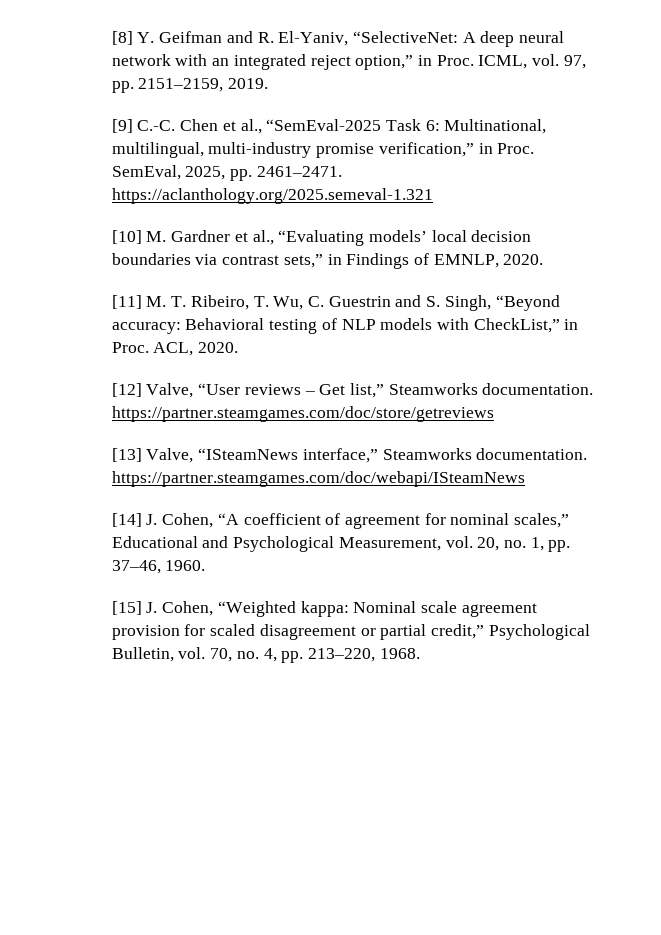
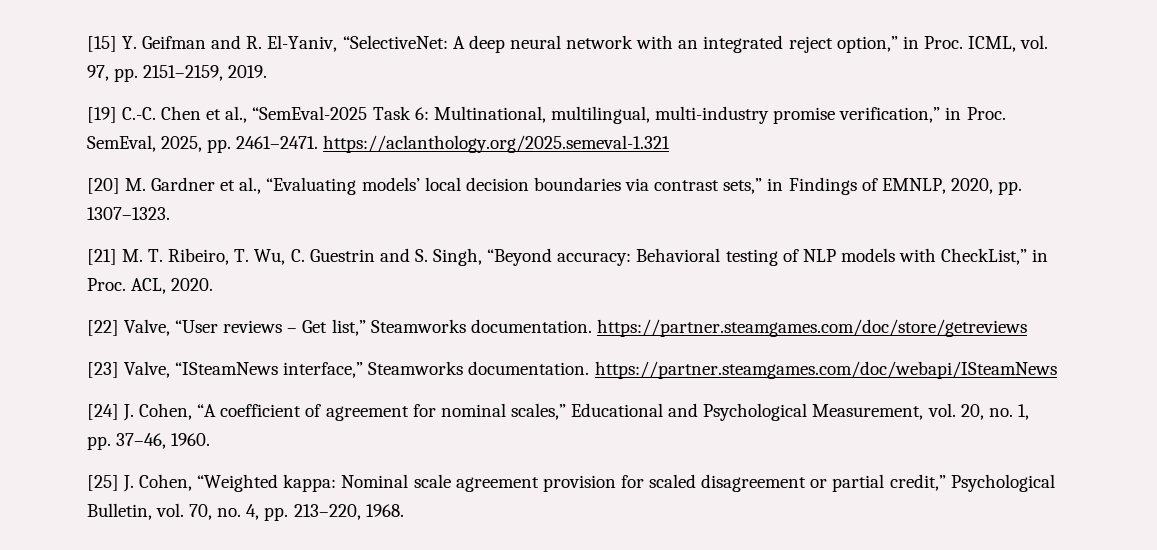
- [8] Y. Geifman and R. El-Yaniv, “SelectiveNet: A deep neural network with an integrated reject option,” in Proc.
+ [15] Y. Geifman and R. El-Yaniv, “SelectiveNet: A deep neural network with an integrated reject option,” in Proc.
- [9] C.-C. Chen et al., “SemEval-2025 Task 6: Multinational, multilingual, multi-industry promise verification,” in Proc.
+ [19] C.-C. Chen et al., “SemEval-2025 Task 6: Multinational, multilingual, multi-industry promise verification,” in Proc.
- [10] M. Gardner et al., “Evaluating models’ local decision boundaries via contrast sets,” in Findings of EMNLP, 2020.
- [11] M. T. Ribeiro, T. Wu, C. Guestrin and S. Singh, “Beyond accuracy: Behavioral testing of NLP models with CheckList,” in Proc.
+ [20] M. Gardner et al., “Evaluating models’ local decision boundaries via contrast sets,” in Findings of EMNLP, 2020, pp. 1307–1323.
+ [21] M. T. Ribeiro, T. Wu, C. Guestrin and S. Singh, “Beyond accuracy: Behavioral testing of NLP models with CheckList,” in Proc.
- [12] Valve, “User reviews – Get list,” Steamworks documentation. https://partner.steamgames.com/doc/store/getreviews
+ [22] Valve, “User reviews – Get list,” Steamworks documentation. https://partner.steamgames.com/doc/store/getreviews
- [13] Valve, “ISteamNews interface,” Steamworks documentation. https://partner.steamgames.com/doc/webapi/ISteamNews
+ [23] Valve, “ISteamNews interface,” Steamworks documentation. https://partner.steamgames.com/doc/webapi/ISteamNews
- [14] J. Cohen, “A coefficient of agreement for nominal scales,” Educational and Psychological Measurement, vol. 20, no. 1, pp. 37–46, 1960.
+ [24] J. Cohen, “A coefficient of agreement for nominal scales,” Educational and Psychological Measurement, vol. 20, no. 1, pp. 37–46, 1960.
- [15] J. Cohen, “Weighted kappa: Nominal scale agreement provision for scaled disagreement or partial credit,” Psychological Bulletin, vol. 70, no. 4, pp. 213–220, 1968.
+ [25] J. Cohen, “Weighted kappa: Nominal scale agreement provision for scaled disagreement or partial credit,” Psychological Bulletin, vol. 70, no. 4, pp. 213–220, 1968.

